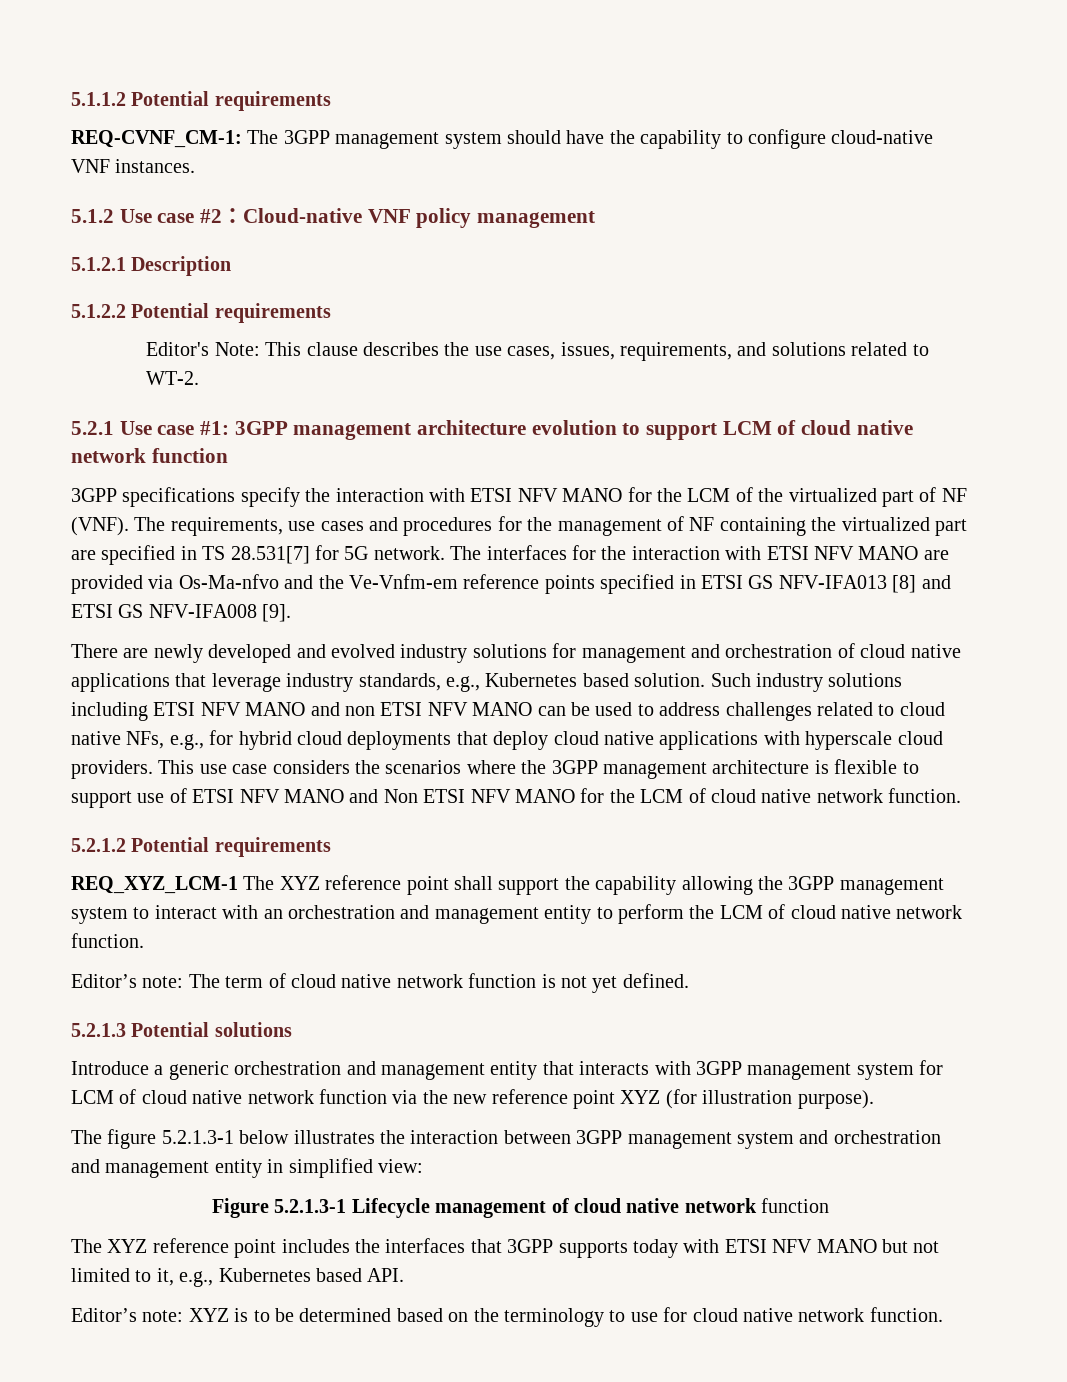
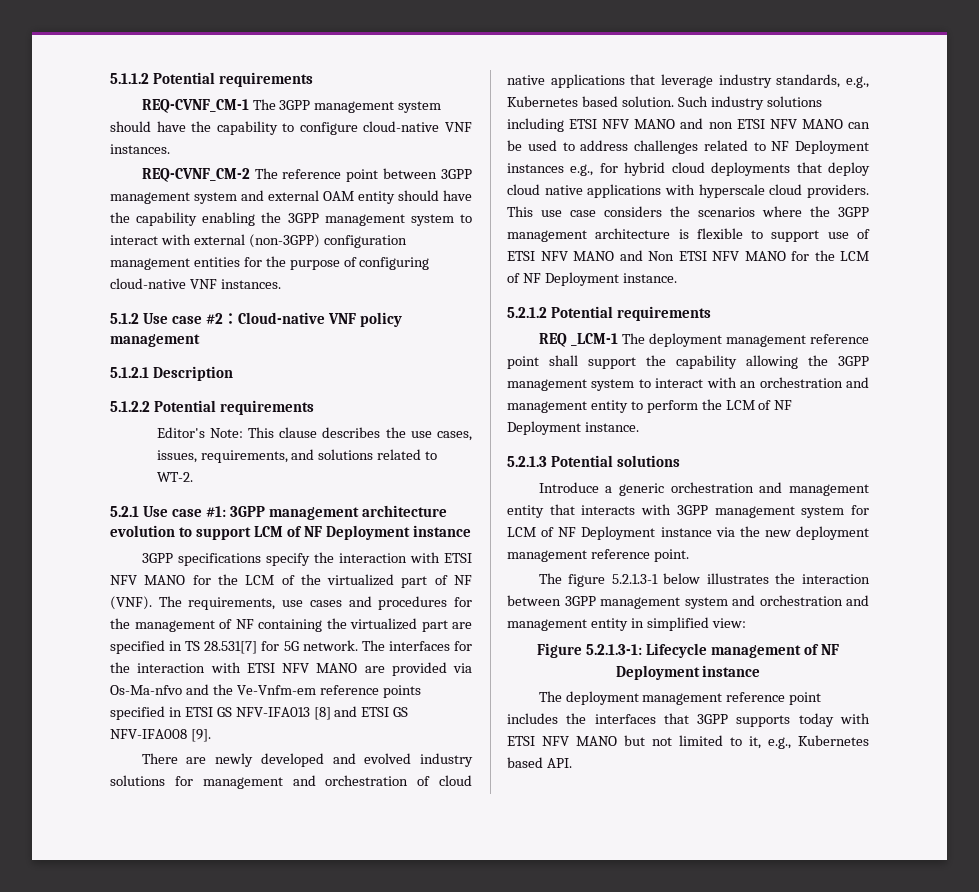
- REQ-CVNF_CM-1: The 3GPP management system should have the capability to configure cloud-native VNF instances.
+ REQ-CVNF_CM-1 The 3GPP management system should have the capability to configure cloud-native VNF instances.
+ REQ-CVNF_CM-2 The reference point between 3GPP management system and external OAM entity should have the capability enabling the 3GPP management system to interact with external (non-3GPP) configuration management entities for the purpose of configuring cloud-native VNF instances.
- 5.2.1 Use case #1: 3GPP management architecture evolution to support LCM of cloud native network function
+ 5.2.1 Use case #1: 3GPP management architecture evolution to support LCM of NF Deployment instance
- Such industry solutions including ETSI NFV MANO and non ETSI NFV MANO can be used to address challenges related to cloud native NFs, e.g., for hybrid cloud deployments that deploy cloud native applications with hyperscale cloud providers.
+ Such industry solutions including ETSI NFV MANO and non ETSI NFV MANO can be used to address challenges related to NF Deployment instances e.g., for hybrid cloud deployments that deploy cloud native applications with hyperscale cloud providers.
- This use case considers the scenarios where the 3GPP management architecture is flexible to support use of ETSI NFV MANO and Non ETSI NFV MANO for the LCM of cloud native network function.
+ This use case considers the scenarios where the 3GPP management architecture is flexible to support use of ETSI NFV MANO and Non ETSI NFV MANO for the LCM of NF Deployment instance.
- REQ_XYZ_LCM-1 The XYZ reference point shall support the capability allowing the 3GPP management system to interact with an orchestration and management entity to perform the LCM of cloud native network function.
- Editor’s note: The term of cloud native network function is not yet defined.
+ REQ _LCM-1 The deployment management reference point shall support the capability allowing the 3GPP management system to interact with an orchestration and management entity to perform the LCM of NF Deployment instance.
- Introduce a generic orchestration and management entity that interacts with 3GPP management system for LCM of cloud native network function via the new reference point XYZ (for illustration purpose).
+ Introduce a generic orchestration and management entity that interacts with 3GPP management system for LCM of NF Deployment instance via the new deployment management reference point.
- Figure 5.2.1.3-1 Lifecycle management of cloud native network function
- The XYZ reference point includes the interfaces that 3GPP supports today with ETSI NFV MANO but not limited to it, e.g., Kubernetes based API.
+ Figure 5.2.1.3-1: Lifecycle management of NF Deployment instance
+ The deployment management reference point includes the interfaces that 3GPP supports today with ETSI NFV MANO but not limited to it, e.g., Kubernetes based API.
- Editor’s note: XYZ is to be determined based on the terminology to use for cloud native network function.

